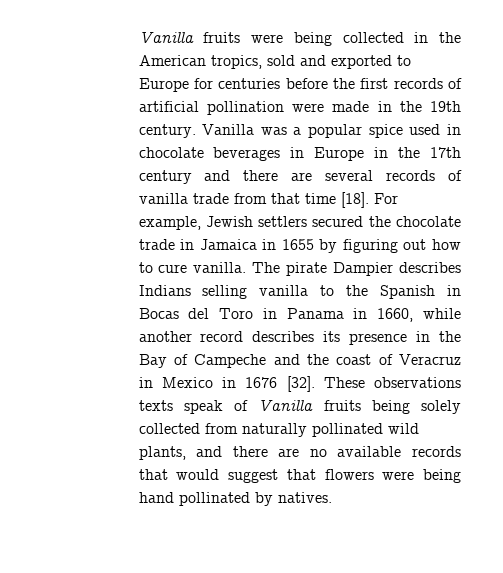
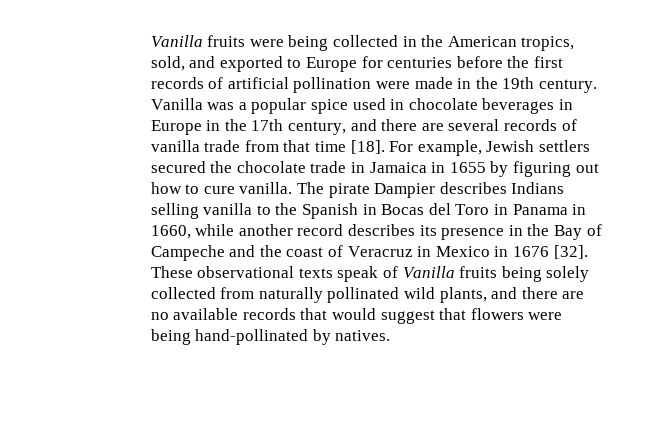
- Vanilla fruits were being collected in the American tropics, sold and exported to Europe for centuries before the first records of artificial pollination were made in the 19th century.
+ Vanilla fruits were being collected in the American tropics, sold, and exported to Europe for centuries before the first records of artificial pollination were made in the 19th century.
- Vanilla was a popular spice used in chocolate beverages in Europe in the 17th century and there are several records of vanilla trade from that time [18].
+ Vanilla was a popular spice used in chocolate beverages in Europe in the 17th century, and there are several records of vanilla trade from that time [18].
- These observations texts speak of Vanilla fruits being solely collected from naturally pollinated wild plants, and there are no available records that would suggest that flowers were being hand pollinated by natives.
+ These observational texts speak of Vanilla fruits being solely collected from naturally pollinated wild plants, and there are no available records that would suggest that flowers were being hand-pollinated by natives.

